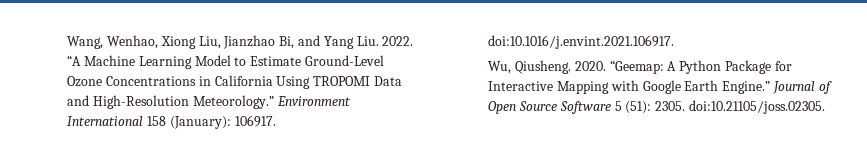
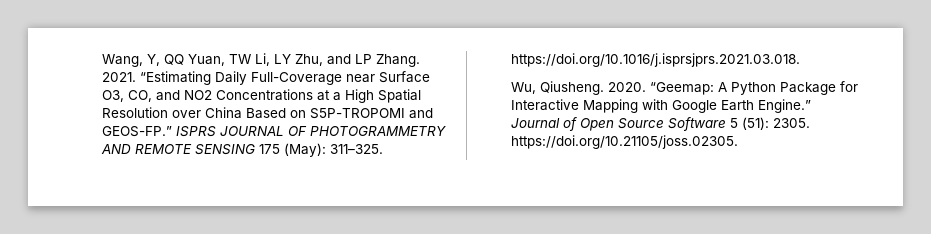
- Wang, Wenhao, Xiong Liu, Jianzhao Bi, and Yang Liu. 2022. “A Machine Learning Model to Estimate Ground-Level Ozone Concentrations in California Using TROPOMI Data and High-Resolution Meteorology.” Environment International 158 (January): 106917. doi:10.1016/j.envint.2021.106917.
+ Wang, Y, QQ Yuan, TW Li, LY Zhu, and LP Zhang. 2021. “Estimating Daily Full-Coverage near Surface O3, CO, and NO2 Concentrations at a High Spatial Resolution over China Based on S5P-TROPOMI and GEOS-FP.” ISPRS JOURNAL OF PHOTOGRAMMETRY AND REMOTE SENSING 175 (May): 311–325. https://doi.org/10.1016/j.isprsjprs.2021.03.018.
- Journal of Open Source Software 5 (51): 2305. doi:10.21105/joss.02305.
+ Journal of Open Source Software 5 (51): 2305. https://doi.org/10.21105/joss.02305.

